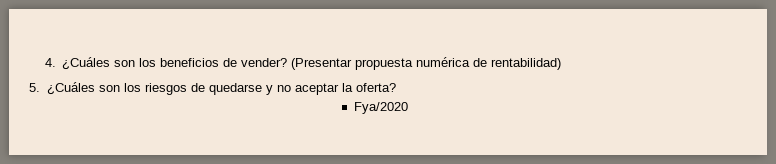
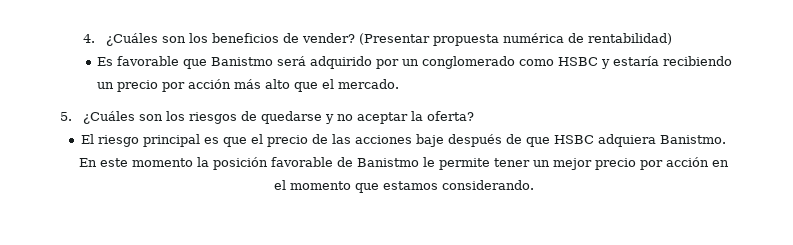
+ Es favorable que Banistmo será adquirido por un conglomerado como HSBC y estaría recibiendo un precio por acción más alto que el mercado.
- Fya/2020
+ El riesgo principal es que el precio de las acciones baje después de que HSBC adquiera Banistmo. En este momento la posición favorable de Banistmo le permite tener un mejor precio por acción en el momento que estamos considerando.

